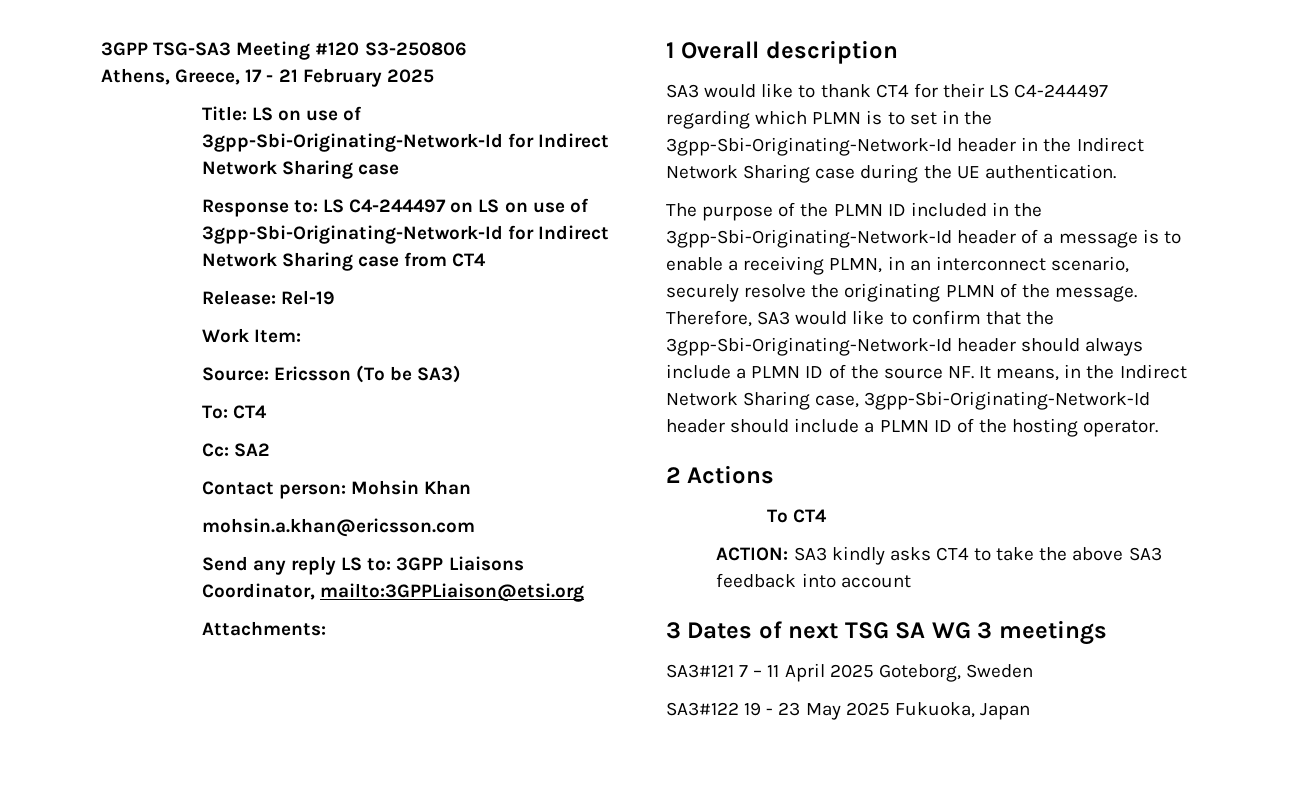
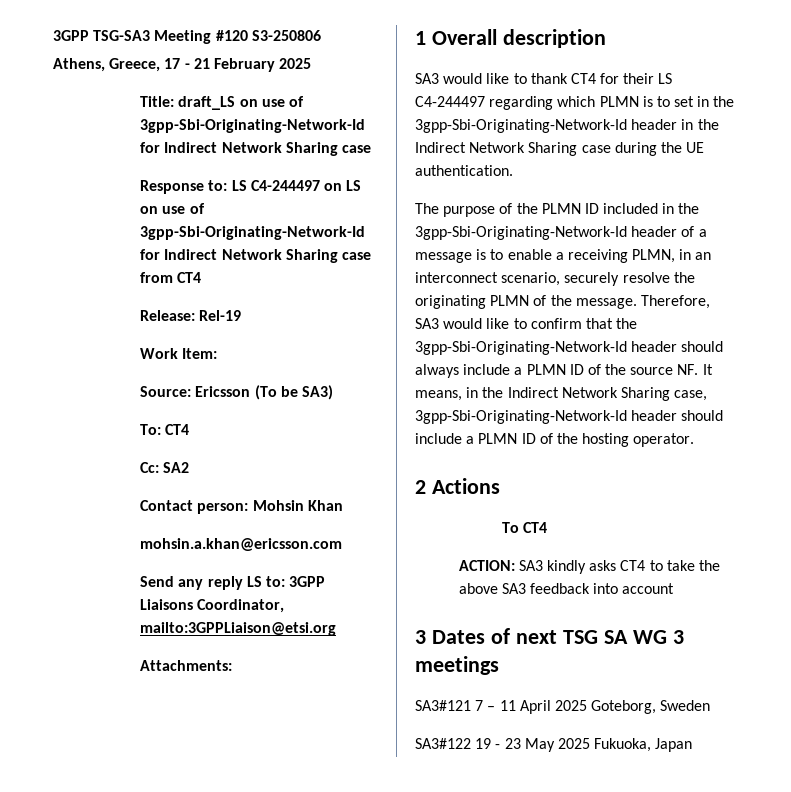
- Title: LS on use of 3gpp-Sbi-Originating-Network-Id for Indirect Network Sharing case
+ Title: draft_LS on use of 3gpp-Sbi-Originating-Network-Id for Indirect Network Sharing case

